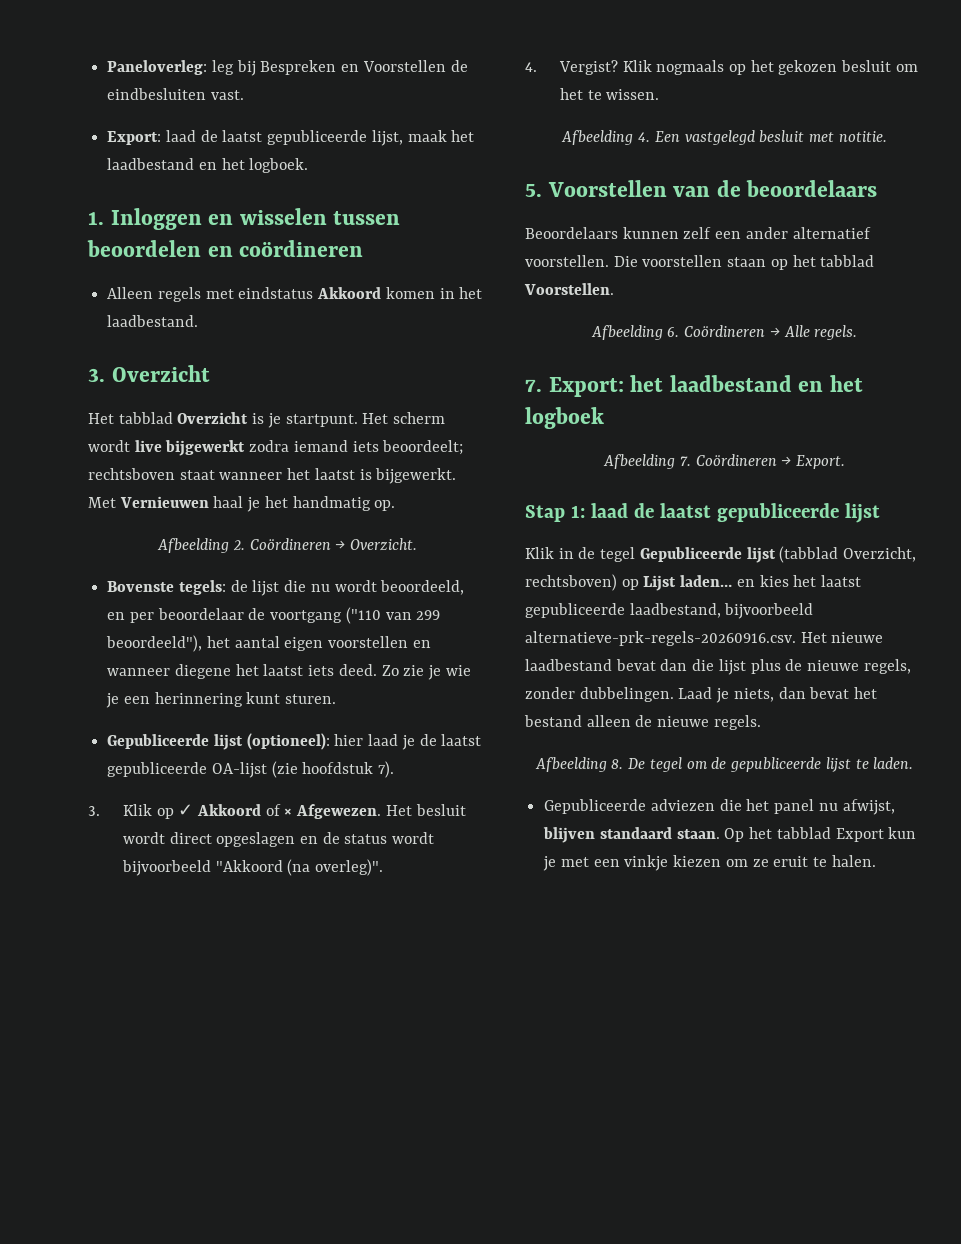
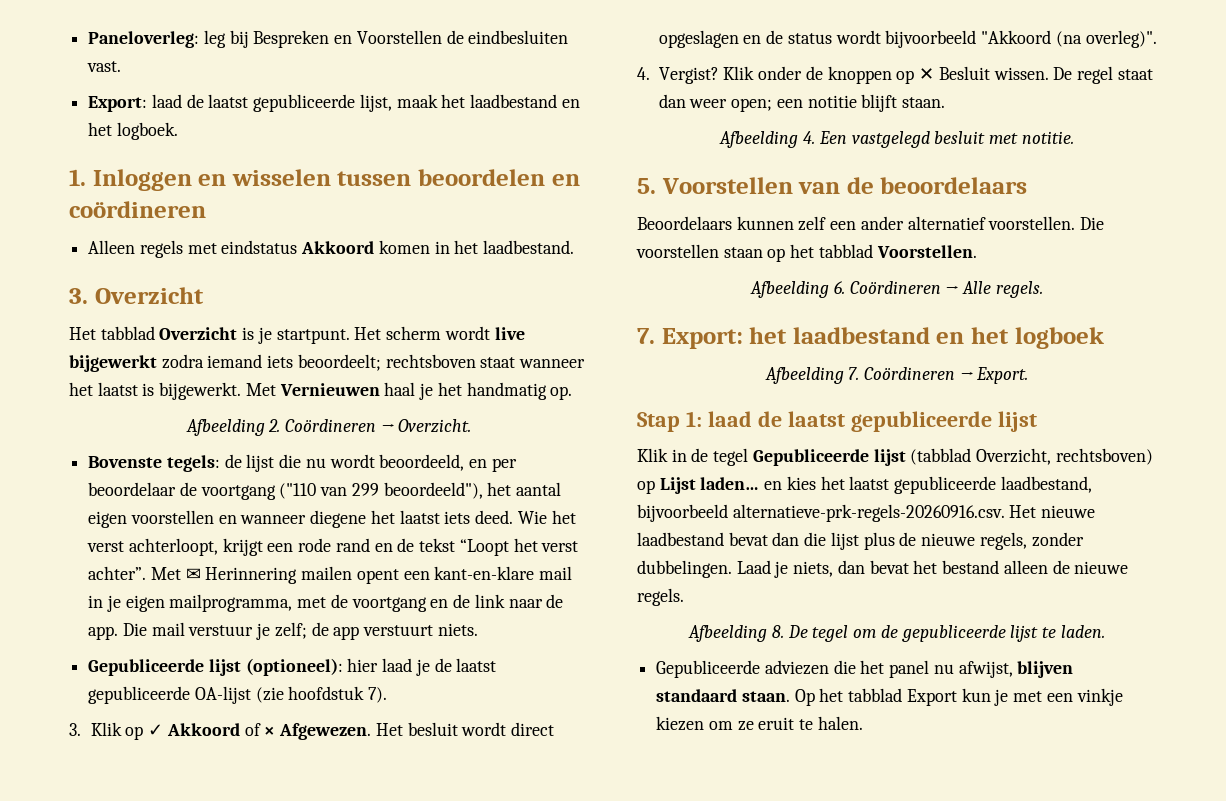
- Zo zie je wie je een herinnering kunt sturen.
+ Wie het verst achterloopt, krijgt een rode rand en de tekst “Loopt het verst achter”. Met ✉ Herinnering mailen opent een kant-en-klare mail in je eigen mailprogramma, met de voortgang en de link naar de app. Die mail verstuur je zelf; de app verstuurt niets.
- Klik nogmaals op het gekozen besluit om het te wissen.
+ Klik onder de knoppen op ✕ Besluit wissen. De regel staat dan weer open; een notitie blijft staan.

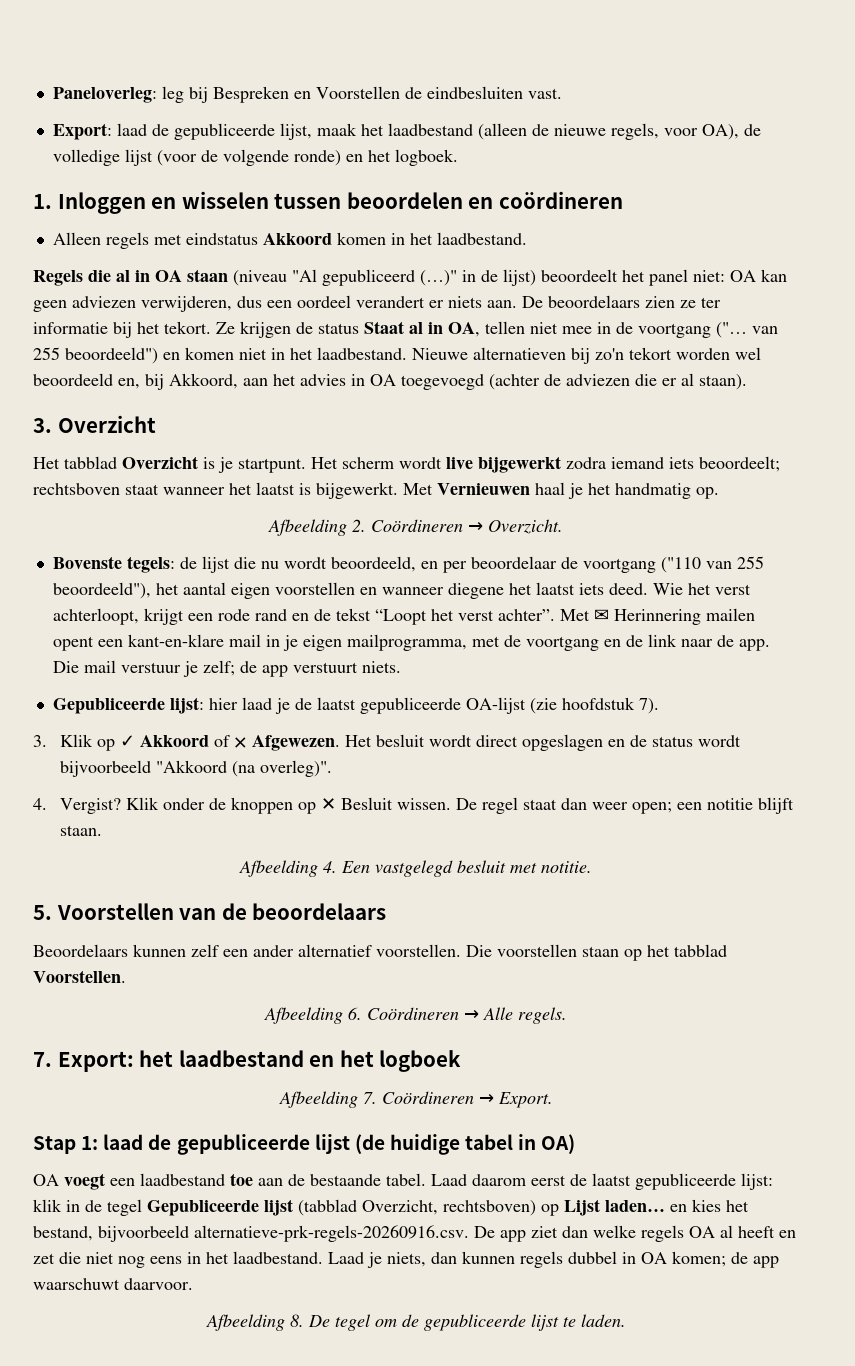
- Export: laad de laatst gepubliceerde lijst, maak het laadbestand en het logboek.
+ Export: laad de gepubliceerde lijst, maak het laadbestand (alleen de nieuwe regels, voor OA), de volledige lijst (voor de volgende ronde) en het logboek.
+ Regels die al in OA staan (niveau "Al gepubliceerd (…)" in de lijst) beoordeelt het panel niet: OA kan geen adviezen verwijderen, dus een oordeel verandert er niets aan. De beoordelaars zien ze ter informatie bij het tekort. Ze krijgen de status Staat al in OA, tellen niet mee in de voortgang ("… van 255 beoordeeld") en komen niet in het laadbestand. Nieuwe alternatieven bij zo'n tekort worden wel beoordeeld en, bij Akkoord, aan het advies in OA toegevoegd (achter de adviezen die er al staan).
- Bovenste tegels: de lijst die nu wordt beoordeeld, en per beoordelaar de voortgang ("110 van 299 beoordeeld"), het aantal eigen voorstellen en wanneer diegene het laatst iets deed.
+ Bovenste tegels: de lijst die nu wordt beoordeeld, en per beoordelaar de voortgang ("110 van 255 beoordeeld"), het aantal eigen voorstellen en wanneer diegene het laatst iets deed.
- Gepubliceerde lijst (optioneel): hier laad je de laatst gepubliceerde OA-lijst (zie hoofdstuk 7).
+ Gepubliceerde lijst: hier laad je de laatst gepubliceerde OA-lijst (zie hoofdstuk 7).
- Stap 1: laad de laatst gepubliceerde lijst
- Klik in de tegel Gepubliceerde lijst (tabblad Overzicht, rechtsboven) op Lijst laden… en kies het laatst gepubliceerde laadbestand, bijvoorbeeld alternatieve-prk-regels-20260916.csv. Het nieuwe laadbestand bevat dan die lijst plus de nieuwe regels, zonder dubbelingen. Laad je niets, dan bevat het bestand alleen de nieuwe regels.
+ Stap 1: laad de gepubliceerde lijst (de huidige tabel in OA)
+ OA voegt een laadbestand toe aan de bestaande tabel. Laad daarom eerst de laatst gepubliceerde lijst: klik in de tegel Gepubliceerde lijst (tabblad Overzicht, rechtsboven) op Lijst laden… en kies het bestand, bijvoorbeeld alternatieve-prk-regels-20260916.csv. De app ziet dan welke regels OA al heeft en zet die niet nog eens in het laadbestand. Laad je niets, dan kunnen regels dubbel in OA komen; de app waarschuwt daarvoor.
- Gepubliceerde adviezen die het panel nu afwijst, blijven standaard staan. Op het tabblad Export kun je met een vinkje kiezen om ze eruit te halen.

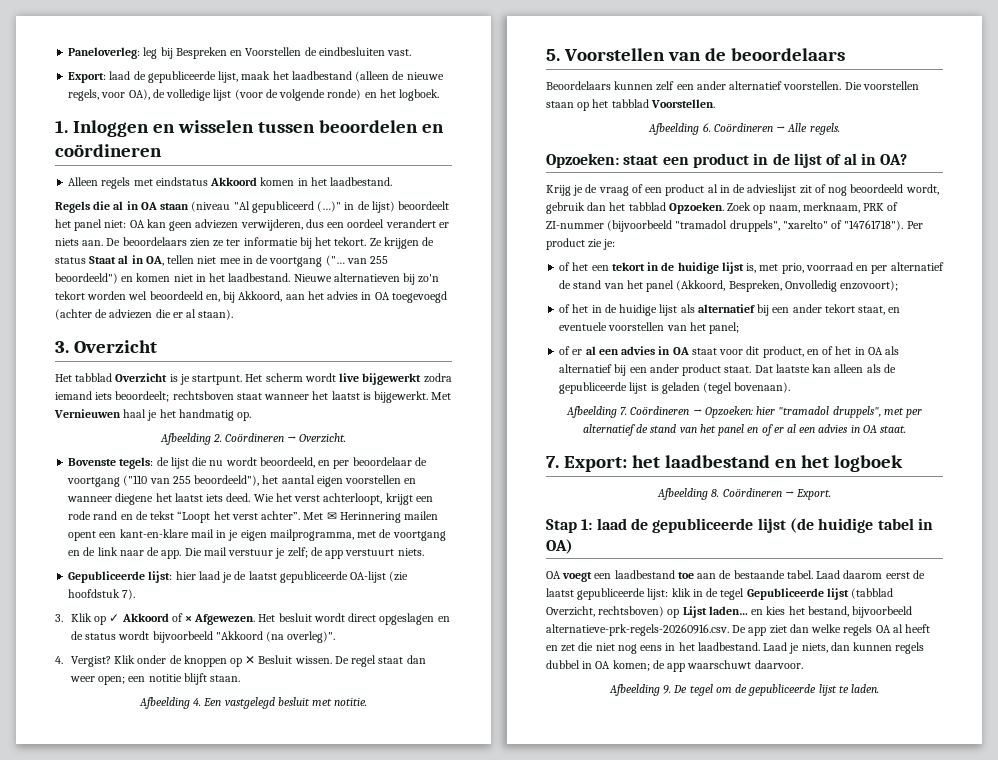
+ Opzoeken: staat een product in de lijst of al in OA?
+ Krijg je de vraag of een product al in de advieslijst zit of nog beoordeeld wordt, gebruik dan het tabblad Opzoeken. Zoek op naam, merknaam, PRK of ZI-nummer (bijvoorbeeld "tramadol druppels", "xarelto" of "14761718"). Per product zie je:
+ of het een tekort in de huidige lijst is, met prio, voorraad en per alternatief de stand van het panel (Akkoord, Bespreken, Onvolledig enzovoort);
+ of het in de huidige lijst als alternatief bij een ander tekort staat, en eventuele voorstellen van het panel;
+ of er al een advies in OA staat voor dit product, en of het in OA als alternatief bij een ander product staat. Dat laatste kan alleen als de gepubliceerde lijst is geladen (tegel bovenaan).
+ Afbeelding 7. Coördineren → Opzoeken: hier "tramadol druppels", met per alternatief de stand van het panel en of er al een advies in OA staat.
- Afbeelding 7. Coördineren → Export.
+ Afbeelding 8. Coördineren → Export.
- Afbeelding 8. De tegel om de gepubliceerde lijst te laden.
+ Afbeelding 9. De tegel om de gepubliceerde lijst te laden.

